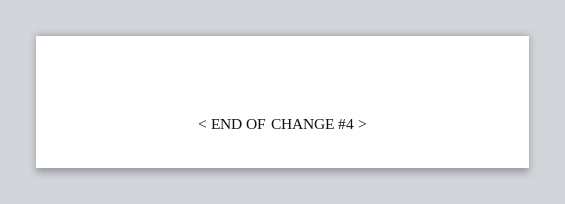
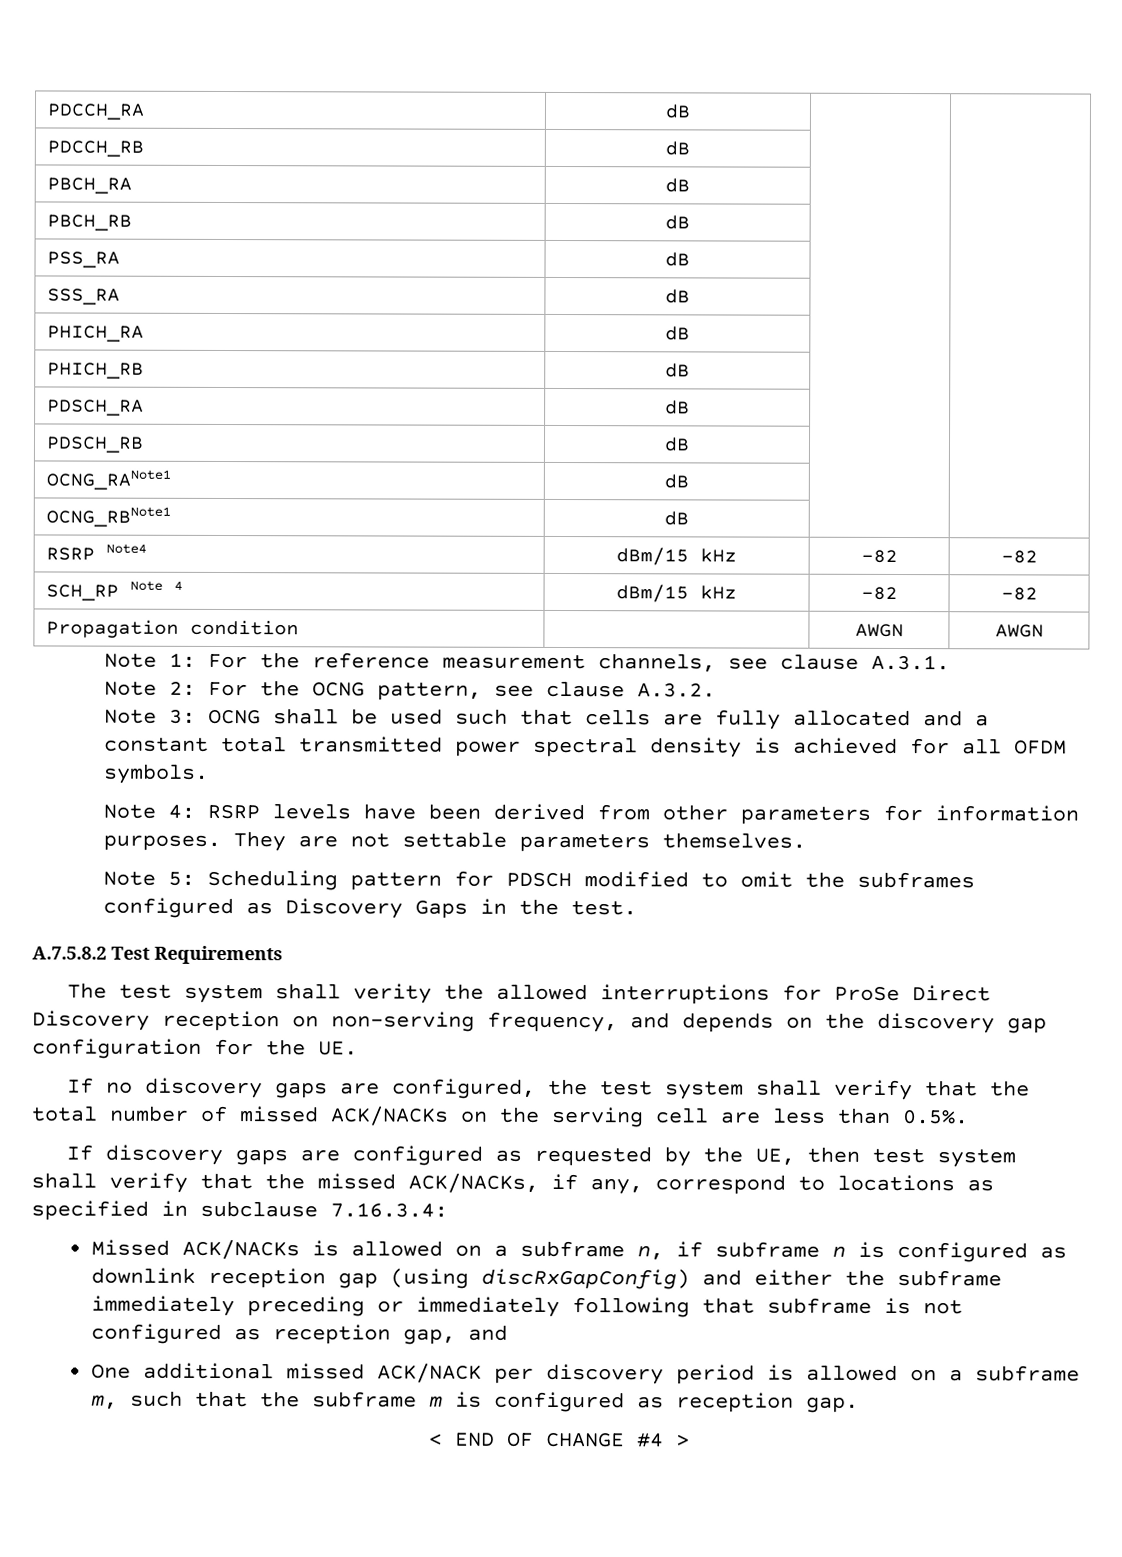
+ PDCCH_RA | dB | |
+ PDCCH_RB | dB | |
+ PBCH_RA | dB | |
+ PBCH_RB | dB | |
+ PSS_RA | dB | |
+ SSS_RA | dB | |
+ PHICH_RA | dB | |
+ PHICH_RB | dB | |
+ PDSCH_RA | dB | |
+ PDSCH_RB | dB | |
+ OCNG_RANote1 | dB | |
+ OCNG_RBNote1 | dB | |
+ RSRP Note4 | dBm/15 kHz | -82 | -82
+ SCH_RP Note 4 | dBm/15 kHz | -82 | -82
+ Propagation condition | | AWGN | AWGN
+ Note 1: For the reference measurement channels, see clause A.3.1.
+ Note 2: For the OCNG pattern, see clause A.3.2.
+ Note 3: OCNG shall be used such that cells are fully allocated and a constant total transmitted power spectral density is achieved for all OFDM symbols.
+ Note 4: RSRP levels have been derived from other parameters for information purposes. They are not settable parameters themselves.
+ Note 5: Scheduling pattern for PDSCH modified to omit the subframes configured as Discovery Gaps in the test.
+ A.7.5.8.2 Test Requirements
+ The test system shall verity the allowed interruptions for ProSe Direct Discovery reception on non-serving frequency, and depends on the discovery gap configuration for the UE.
+ If no discovery gaps are configured, the test system shall verify that the total number of missed ACK/NACKs on the serving cell are less than 0.5%.
+ If discovery gaps are configured as requested by the UE, then test system shall verify that the missed ACK/NACKs, if any, correspond to locations as specified in subclause 7.16.3.4:
+ Missed ACK/NACKs is allowed on a subframe n, if subframe n is configured as downlink reception gap (using discRxGapConfig) and either the subframe immediately preceding or immediately following that subframe is not configured as reception gap, and
+ One additional missed ACK/NACK per discovery period is allowed on a subframe m, such that the subframe m is configured as reception gap.

